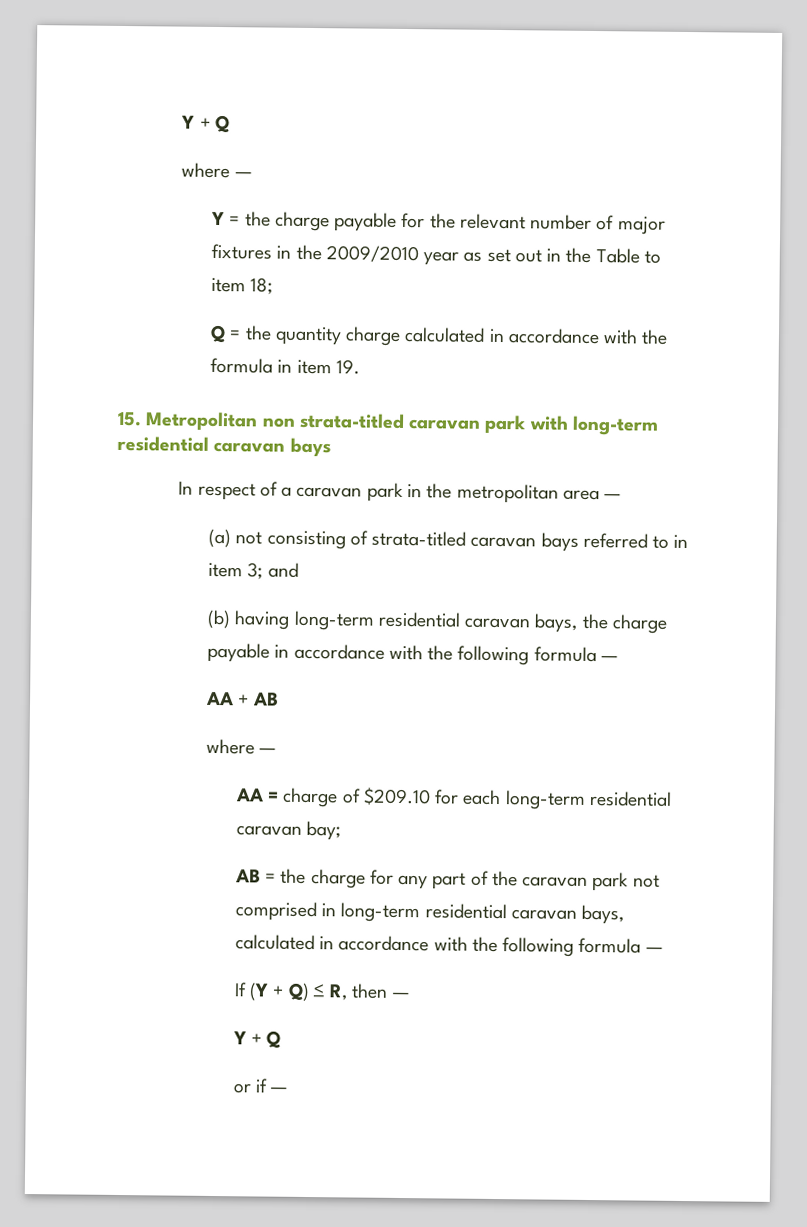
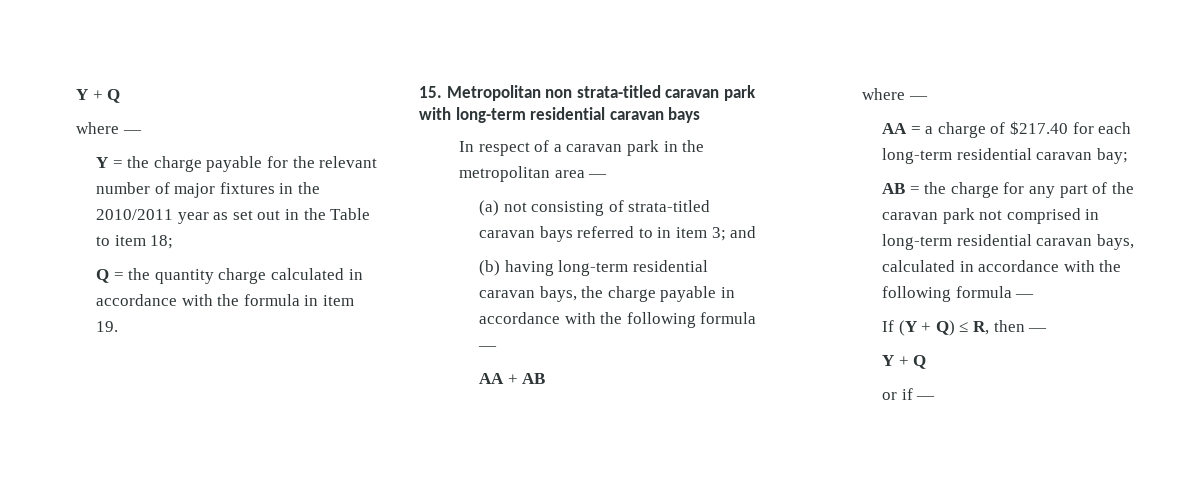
- Y = the charge payable for the relevant number of major fixtures in the 2009/2010 year as set out in the Table to item 18;
+ Y = the charge payable for the relevant number of major fixtures in the 2010/2011 year as set out in the Table to item 18;
- AA = charge of $209.10 for each long-term residential caravan bay;
+ AA = a charge of $217.40 for each long-term residential caravan bay;

